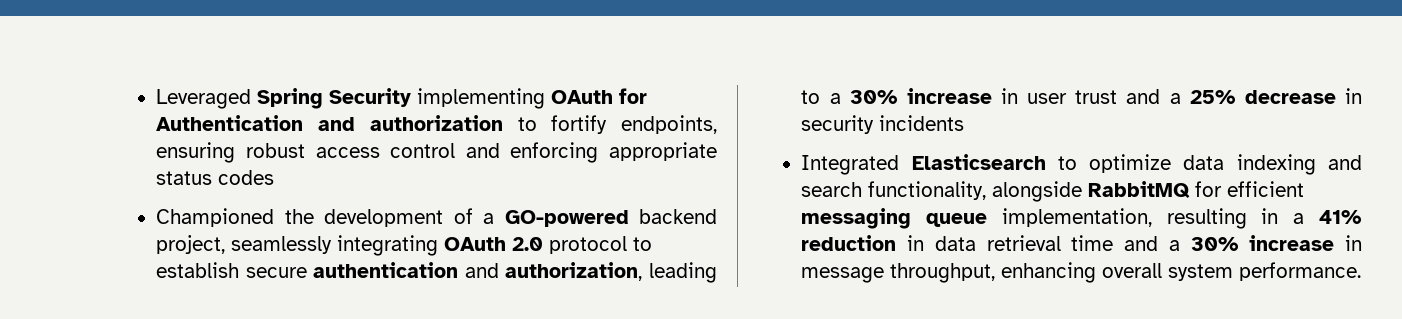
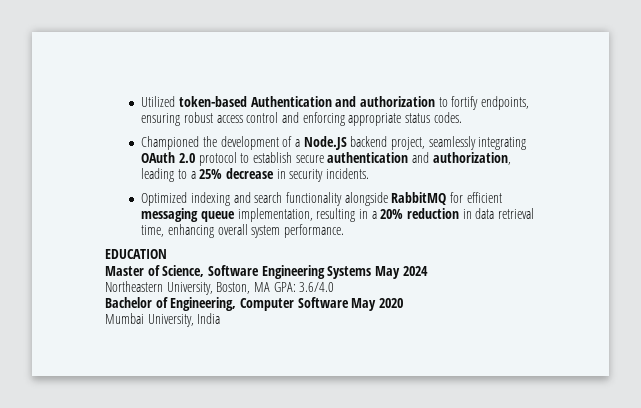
- Leveraged Spring Security implementing OAuth for Authentication and authorization to fortify endpoints, ensuring robust access control and enforcing appropriate status codes
+ Utilized token-based Authentication and authorization to fortify endpoints, ensuring robust access control and enforcing appropriate status codes.
- Championed the development of a GO-powered backend project, seamlessly integrating OAuth 2.0 protocol to establish secure authentication and authorization, leading to a 30% increase in user trust and a 25% decrease in security incidents
- Integrated Elasticsearch to optimize data indexing and search functionality, alongside RabbitMQ for efficient messaging queue implementation, resulting in a 41% reduction in data retrieval time and a 30% increase in message throughput, enhancing overall system performance.
+ Championed the development of a Node.JS backend project, seamlessly integrating OAuth 2.0 protocol to establish secure authentication and authorization, leading to a 25% decrease in security incidents.
+ Optimized indexing and search functionality alongside RabbitMQ for efficient messaging queue implementation, resulting in a 20% reduction in data retrieval time, enhancing overall system performance.
+ EDUCATION
+ Master of Science, Software Engineering Systems May 2024
+ Northeastern University, Boston, MA GPA: 3.6/4.0
+ Bachelor of Engineering, Computer Software May 2020
+ Mumbai University, India

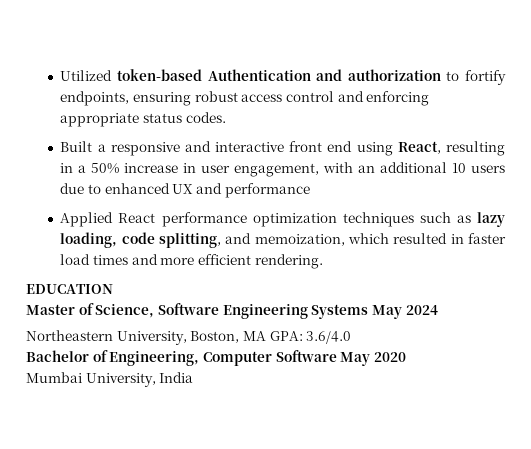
- Championed the development of a Node.JS backend project, seamlessly integrating OAuth 2.0 protocol to establish secure authentication and authorization, leading to a 25% decrease in security incidents.
- Optimized indexing and search functionality alongside RabbitMQ for efficient messaging queue implementation, resulting in a 20% reduction in data retrieval time, enhancing overall system performance.
+ Built a responsive and interactive front end using React, resulting in a 50% increase in user engagement, with an additional 10 users due to enhanced UX and performance
+ Applied React performance optimization techniques such as lazy loading, code splitting, and memoization, which resulted in faster load times and more efficient rendering.

